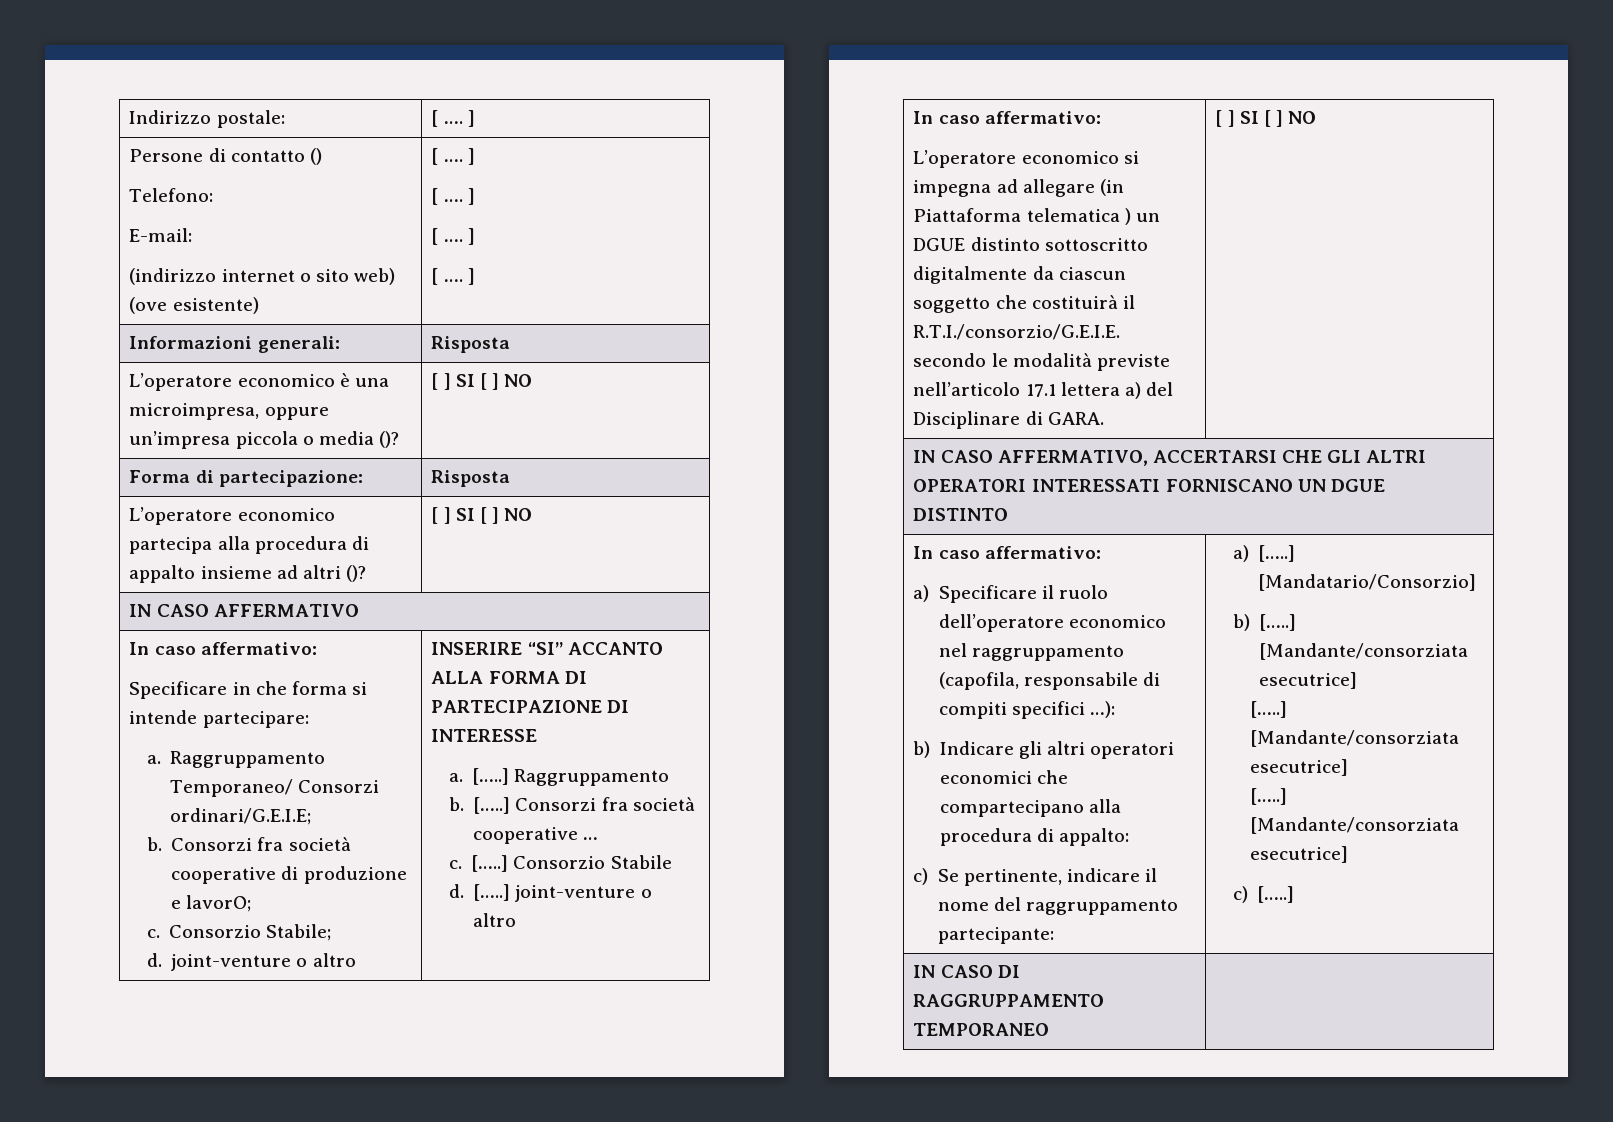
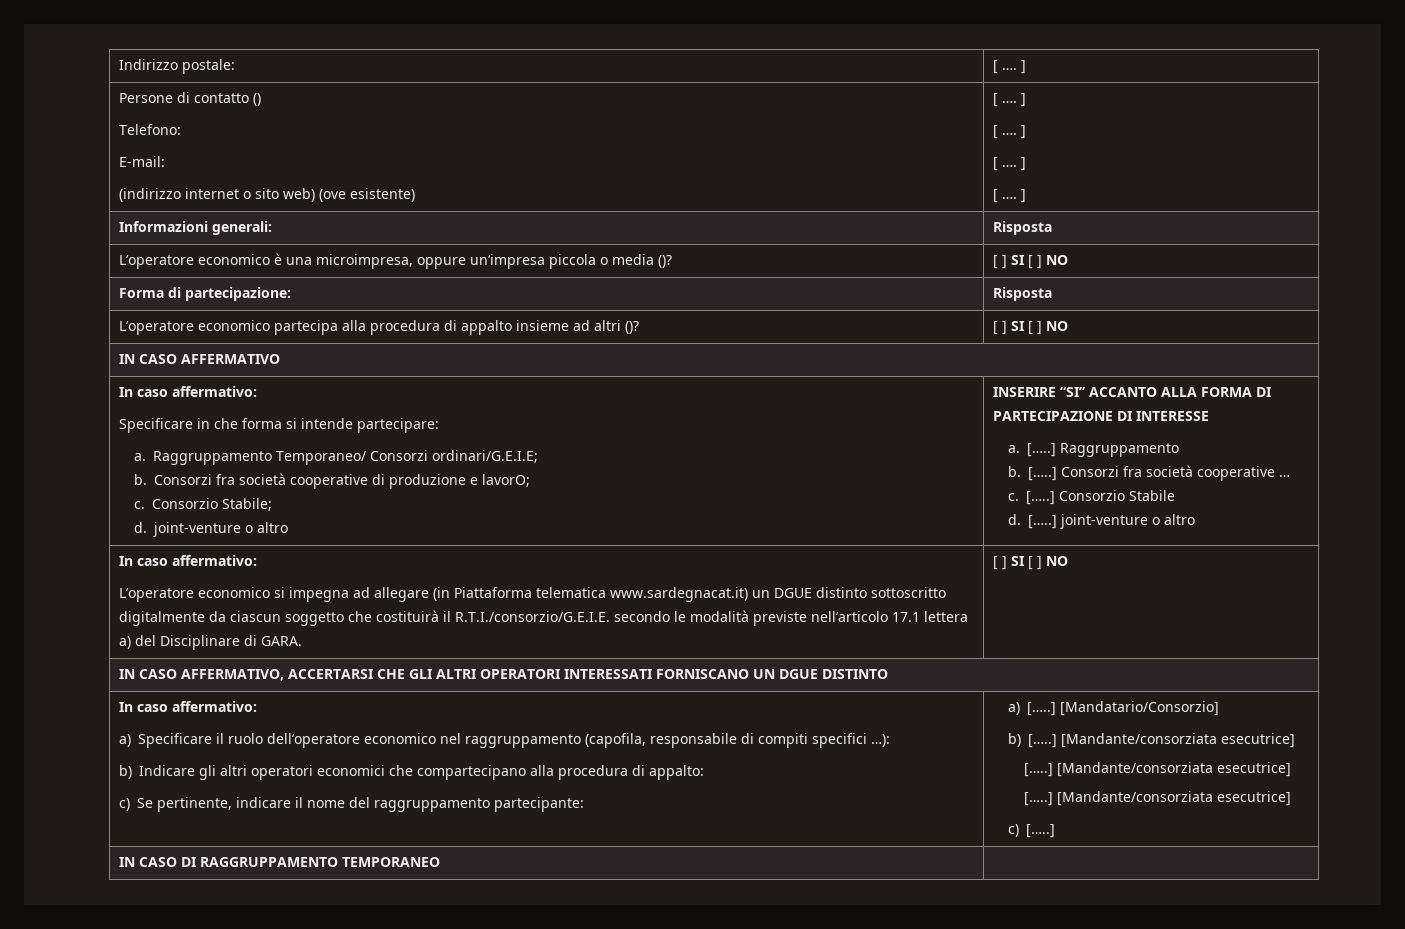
- L’operatore economico si impegna ad allegare (in Piattaforma telematica ) un DGUE distinto sottoscritto digitalmente da ciascun soggetto che costituirà il R.T.I./consorzio/G.E.I.E. secondo le modalità previste nell’articolo 17.1 lettera a) del Disciplinare di GARA.
+ L’operatore economico si impegna ad allegare (in Piattaforma telematica www.sardegnacat.it) un DGUE distinto sottoscritto digitalmente da ciascun soggetto che costituirà il R.T.I./consorzio/G.E.I.E. secondo le modalità previste nell’articolo 17.1 lettera a) del Disciplinare di GARA.

